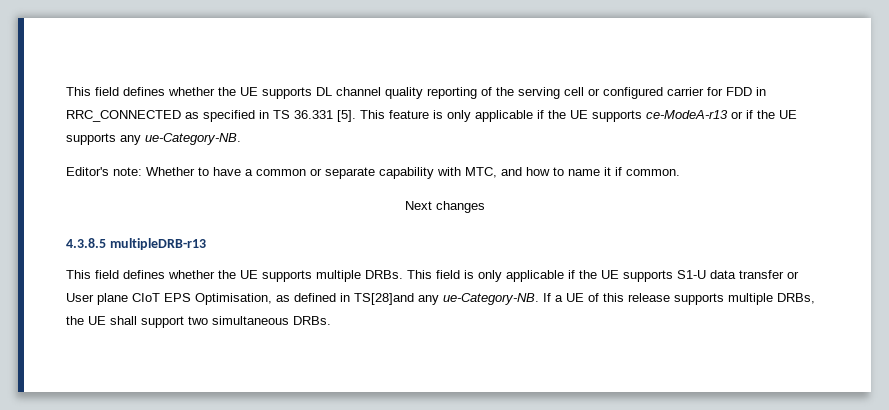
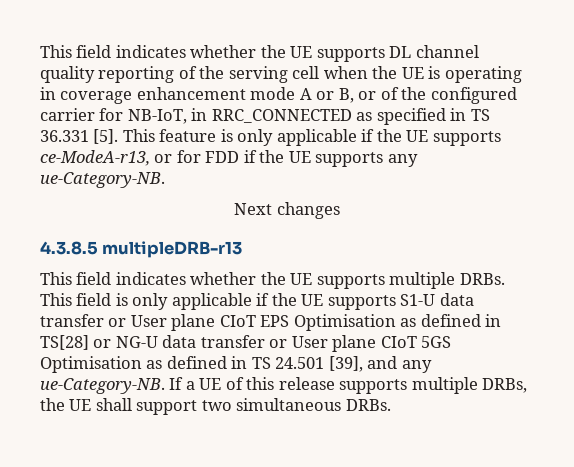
- This field defines whether the UE supports DL channel quality reporting of the serving cell or configured carrier for FDD in RRC_CONNECTED as specified in TS 36.331 [5].
+ This field indicates whether the UE supports DL channel quality reporting of the serving cell when the UE is operating in coverage enhancement mode A or B, or of the configured carrier for NB-IoT, in RRC_CONNECTED as specified in TS 36.331 [5].
- This feature is only applicable if the UE supports ce-ModeA-r13 or if the UE supports any ue-Category-NB.
+ This feature is only applicable if the UE supports ce-ModeA-r13, or for FDD if the UE supports any ue-Category-NB.
- Editor's note: Whether to have a common or separate capability with MTC, and how to name it if common.
- This field defines whether the UE supports multiple DRBs.
+ This field indicates whether the UE supports multiple DRBs.
- This field is only applicable if the UE supports S1-U data transfer or User plane CIoT EPS Optimisation, as defined in TS[28]and any ue-Category-NB.
+ This field is only applicable if the UE supports S1-U data transfer or User plane CIoT EPS Optimisation as defined in TS[28] or NG-U data transfer or User plane CIoT 5GS Optimisation as defined in TS 24.501 [39], and any ue-Category-NB.

